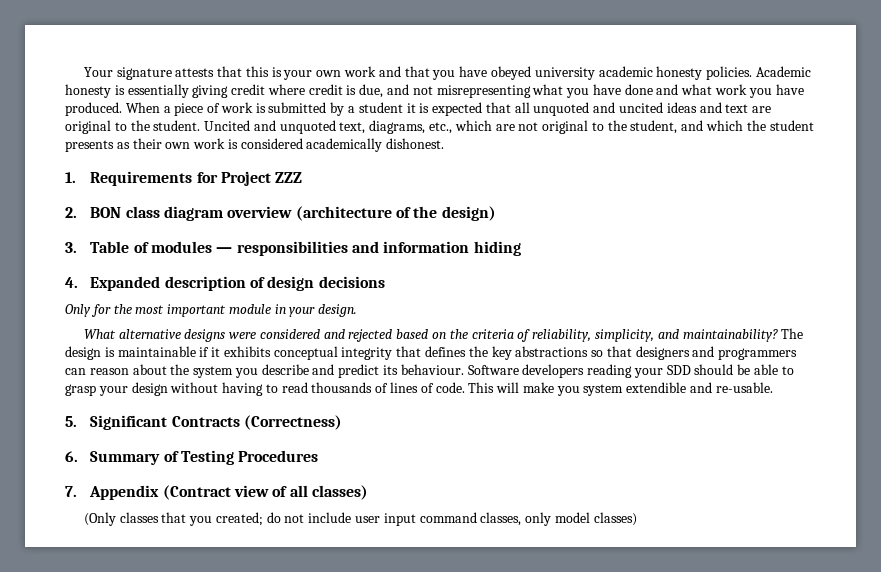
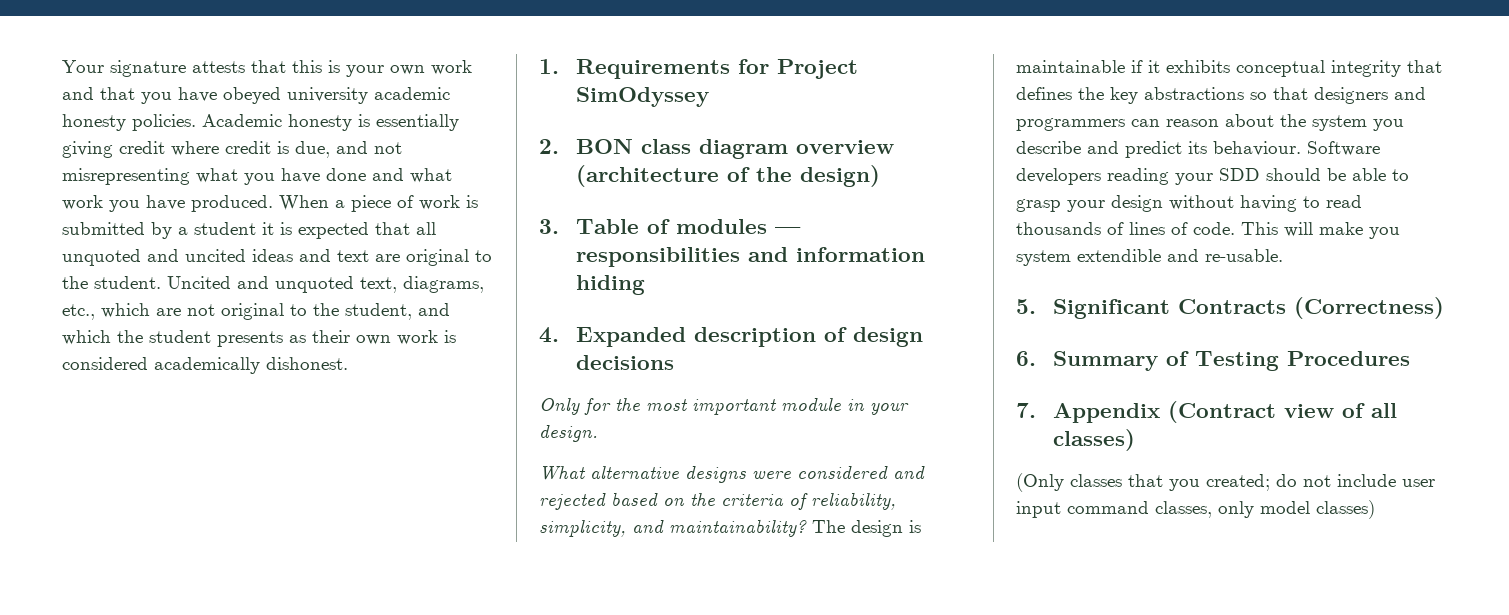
- 1. Requirements for Project ZZZ
+ 1. Requirements for Project SimOdyssey

